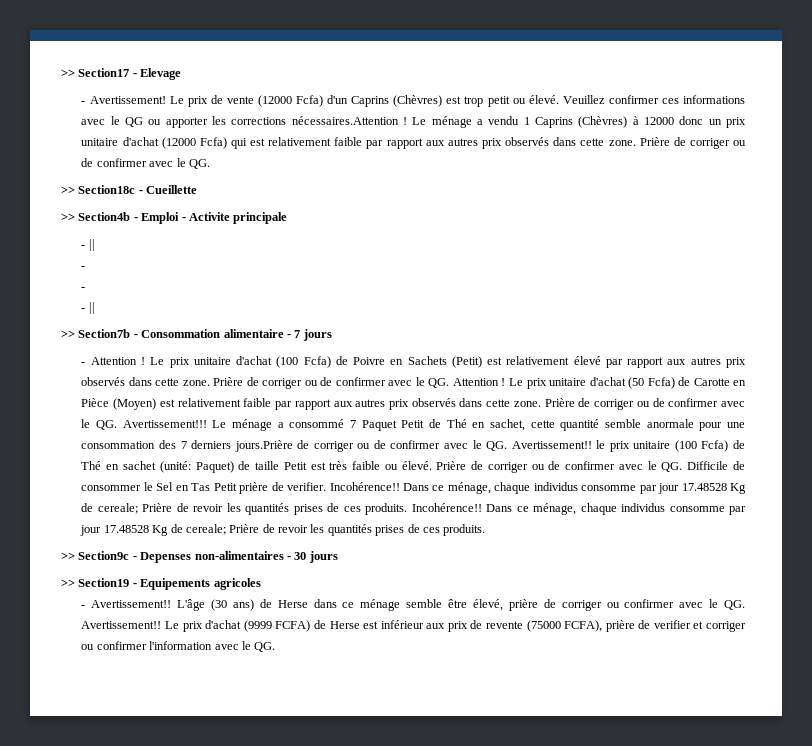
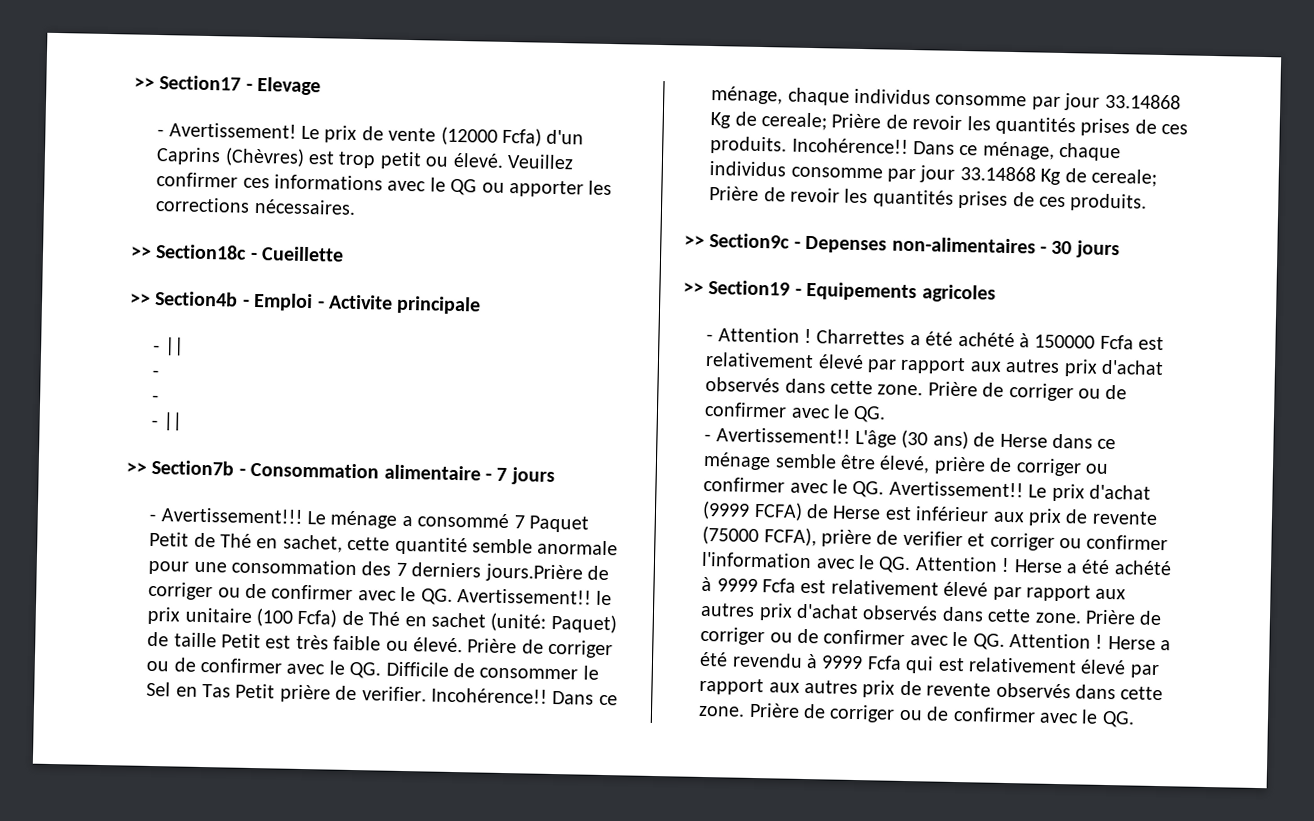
- Veuillez confirmer ces informations avec le QG ou apporter les corrections nécessaires.Attention ! Le ménage a vendu 1 Caprins (Chèvres) à 12000 donc un prix unitaire d'achat (12000 Fcfa) qui est relativement faible par rapport aux autres prix observés dans cette zone. Prière de corriger ou de confirmer avec le QG.
+ Veuillez confirmer ces informations avec le QG ou apporter les corrections nécessaires.
- - Attention ! Le prix unitaire d'achat (100 Fcfa) de Poivre en Sachets (Petit) est relativement élevé par rapport aux autres prix observés dans cette zone. Prière de corriger ou de confirmer avec le QG. Attention ! Le prix unitaire d'achat (50 Fcfa) de Carotte en Pièce (Moyen) est relativement faible par rapport aux autres prix observés dans cette zone. Prière de corriger ou de confirmer avec le QG. Avertissement!!!
+ - Avertissement!!!
- Prière de corriger ou de confirmer avec le QG. Difficile de consommer le Sel en Tas Petit prière de verifier. Incohérence!! Dans ce ménage, chaque individus consomme par jour 17.48528 Kg de cereale; Prière de revoir les quantités prises de ces produits. Incohérence!! Dans ce ménage, chaque individus consomme par jour 17.48528 Kg de cereale; Prière de revoir les quantités prises de ces produits.
+ Prière de corriger ou de confirmer avec le QG. Difficile de consommer le Sel en Tas Petit prière de verifier. Incohérence!! Dans ce ménage, chaque individus consomme par jour 33.14868 Kg de cereale; Prière de revoir les quantités prises de ces produits. Incohérence!! Dans ce ménage, chaque individus consomme par jour 33.14868 Kg de cereale; Prière de revoir les quantités prises de ces produits.
+ - Attention ! Charrettes a été achété à 150000 Fcfa est relativement élevé par rapport aux autres prix d'achat observés dans cette zone. Prière de corriger ou de confirmer avec le QG.
- Le prix d'achat (9999 FCFA) de Herse est inférieur aux prix de revente (75000 FCFA), prière de verifier et corriger ou confirmer l'information avec le QG.
+ Le prix d'achat (9999 FCFA) de Herse est inférieur aux prix de revente (75000 FCFA), prière de verifier et corriger ou confirmer l'information avec le QG. Attention ! Herse a été achété à 9999 Fcfa est relativement élevé par rapport aux autres prix d'achat observés dans cette zone. Prière de corriger ou de confirmer avec le QG. Attention ! Herse a été revendu à 9999 Fcfa qui est relativement élevé par rapport aux autres prix de revente observés dans cette zone. Prière de corriger ou de confirmer avec le QG.

